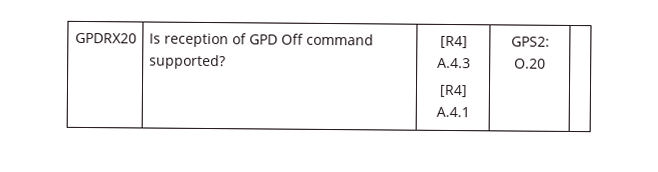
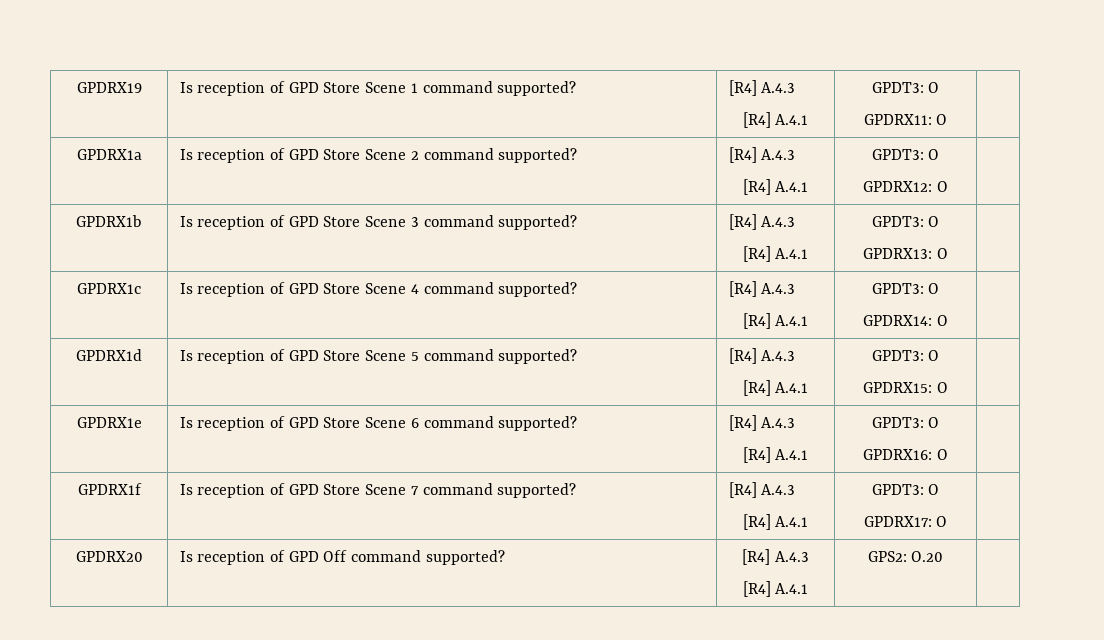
+ GPDRX19 | Is reception of GPD Store Scene 1 command supported? | [R4] A.4.3
+ [R4] A.4.1 | GPDT3: O
+ GPDRX11: O |
+ GPDRX1a | Is reception of GPD Store Scene 2 command supported? | [R4] A.4.3
+ [R4] A.4.1 | GPDT3: O
+ GPDRX12: O |
+ GPDRX1b | Is reception of GPD Store Scene 3 command supported? | [R4] A.4.3
+ [R4] A.4.1 | GPDT3: O
+ GPDRX13: O |
+ GPDRX1c | Is reception of GPD Store Scene 4 command supported? | [R4] A.4.3
+ [R4] A.4.1 | GPDT3: O
+ GPDRX14: O |
+ GPDRX1d | Is reception of GPD Store Scene 5 command supported? | [R4] A.4.3
+ [R4] A.4.1 | GPDT3: O
+ GPDRX15: O |
+ GPDRX1e | Is reception of GPD Store Scene 6 command supported? | [R4] A.4.3
+ [R4] A.4.1 | GPDT3: O
+ GPDRX16: O |
+ GPDRX1f | Is reception of GPD Store Scene 7 command supported? | [R4] A.4.3
+ [R4] A.4.1 | GPDT3: O
+ GPDRX17: O |

